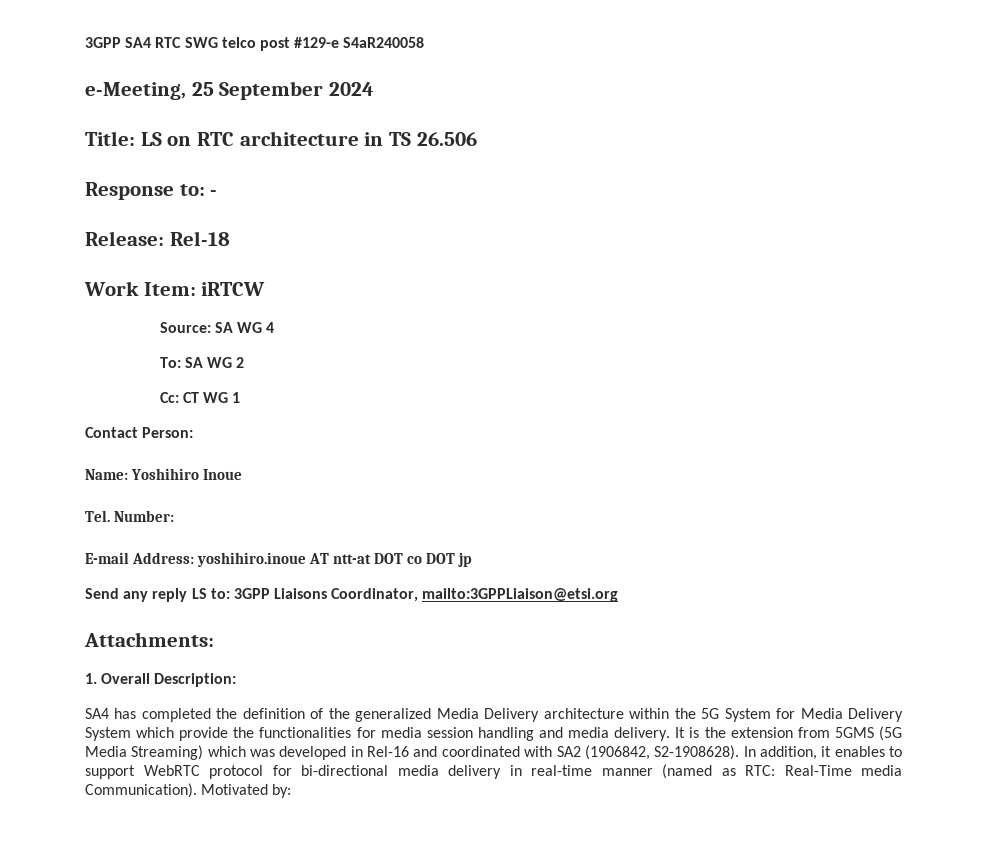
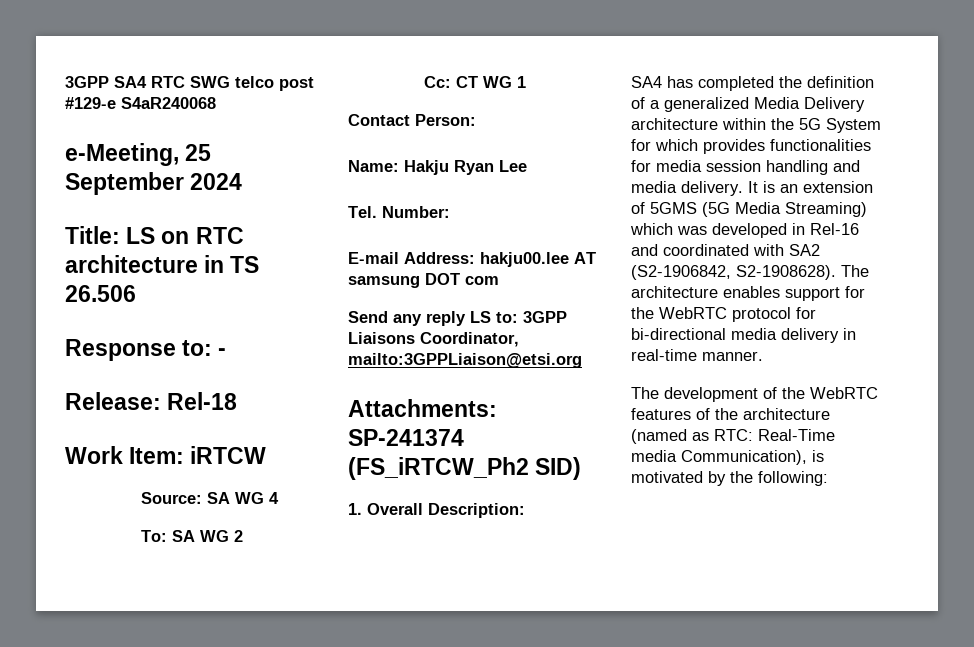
- 3GPP SA4 RTC SWG telco post #129-e S4aR240058
+ 3GPP SA4 RTC SWG telco post #129-e S4aR240068
- Name: Yoshihiro Inoue
+ Name: Hakju Ryan Lee
- E-mail Address: yoshihiro.inoue AT ntt-at DOT co DOT jp
+ E-mail Address: hakju00.lee AT samsung DOT com
- Attachments:
+ Attachments: SP-241374 (FS_iRTCW_Ph2 SID)
- SA4 has completed the definition of the generalized Media Delivery architecture within the 5G System for Media Delivery System which provide the functionalities for media session handling and media delivery.
+ SA4 has completed the definition of a generalized Media Delivery architecture within the 5G System for which provides functionalities for media session handling and media delivery.
- It is the extension from 5GMS (5G Media Streaming) which was developed in Rel-16 and coordinated with SA2 (1906842, S2-1908628). In addition, it enables to support WebRTC protocol for bi-directional media delivery in real-time manner (named as RTC: Real-Time media Communication). Motivated by:
+ It is an extension of 5GMS (5G Media Streaming) which was developed in Rel-16 and coordinated with SA2 (S2-1906842, S2-1908628). The architecture enables support for the WebRTC protocol for bi-directional media delivery in real-time manner.
+ The development of the WebRTC features of the architecture (named as RTC: Real-Time media Communication), is motivated by the following:

